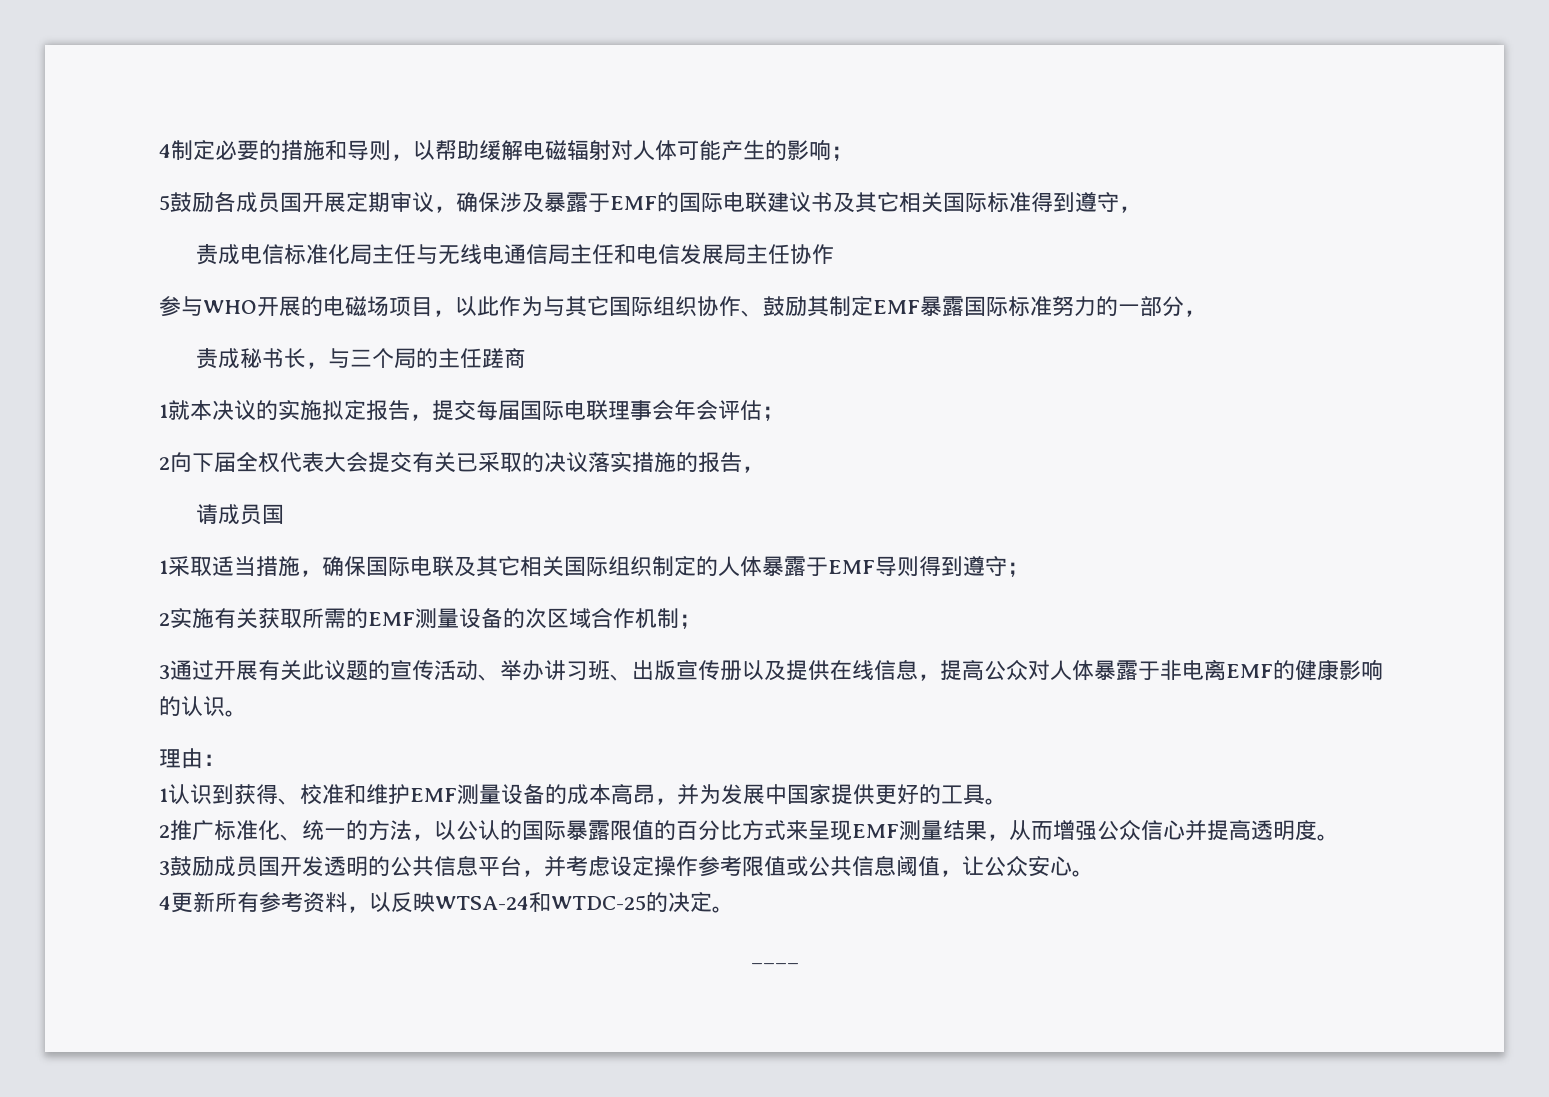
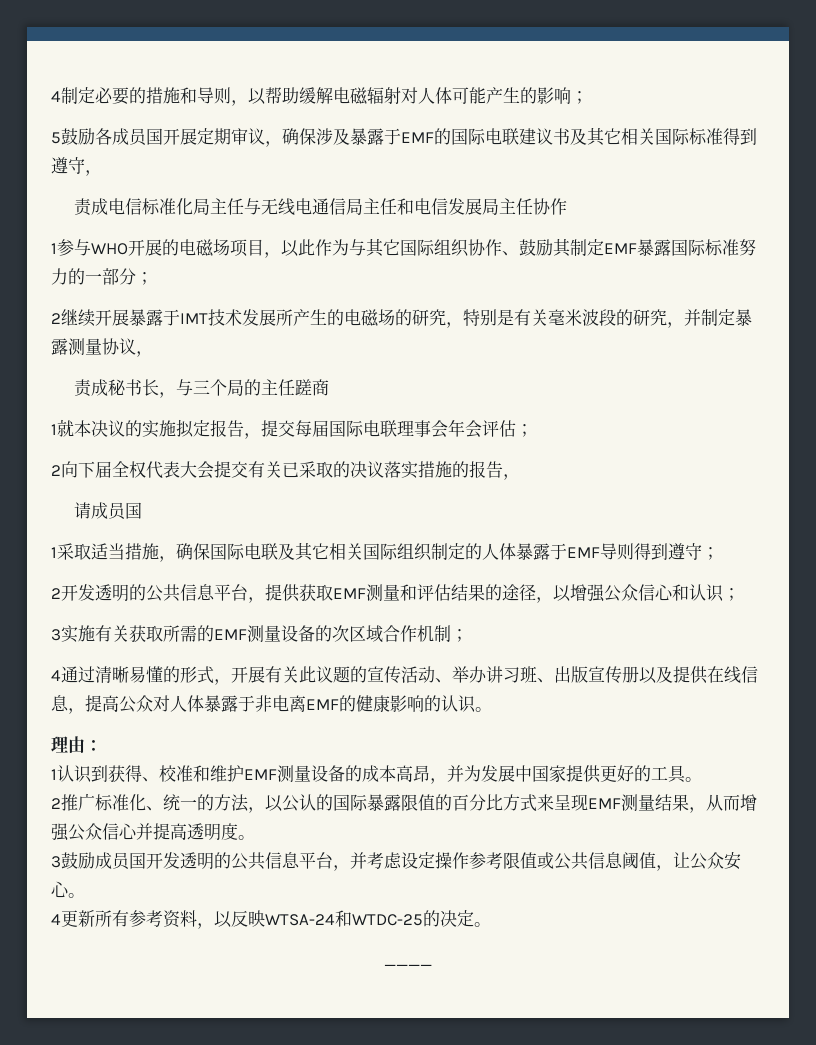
- 参与WHO开展的电磁场项目，以此作为与其它国际组织协作、鼓励其制定EMF暴露国际标准努力的一部分，
+ 1参与WHO开展的电磁场项目，以此作为与其它国际组织协作、鼓励其制定EMF暴露国际标准努力的一部分；
+ 2继续开展暴露于IMT技术发展所产生的电磁场的研究，特别是有关毫米波段的研究，并制定暴露测量协议，
- 2实施有关获取所需的EMF测量设备的次区域合作机制；
+ 2开发透明的公共信息平台，提供获取EMF测量和评估结果的途径，以增强公众信心和认识；
+ 3实施有关获取所需的EMF测量设备的次区域合作机制；
- 3通过开展有关此议题的宣传活动、举办讲习班、出版宣传册以及提供在线信息，提高公众对人体暴露于非电离EMF的健康影响的认识。
+ 4通过清晰易懂的形式，开展有关此议题的宣传活动、举办讲习班、出版宣传册以及提供在线信息，提高公众对人体暴露于非电离EMF的健康影响的认识。

